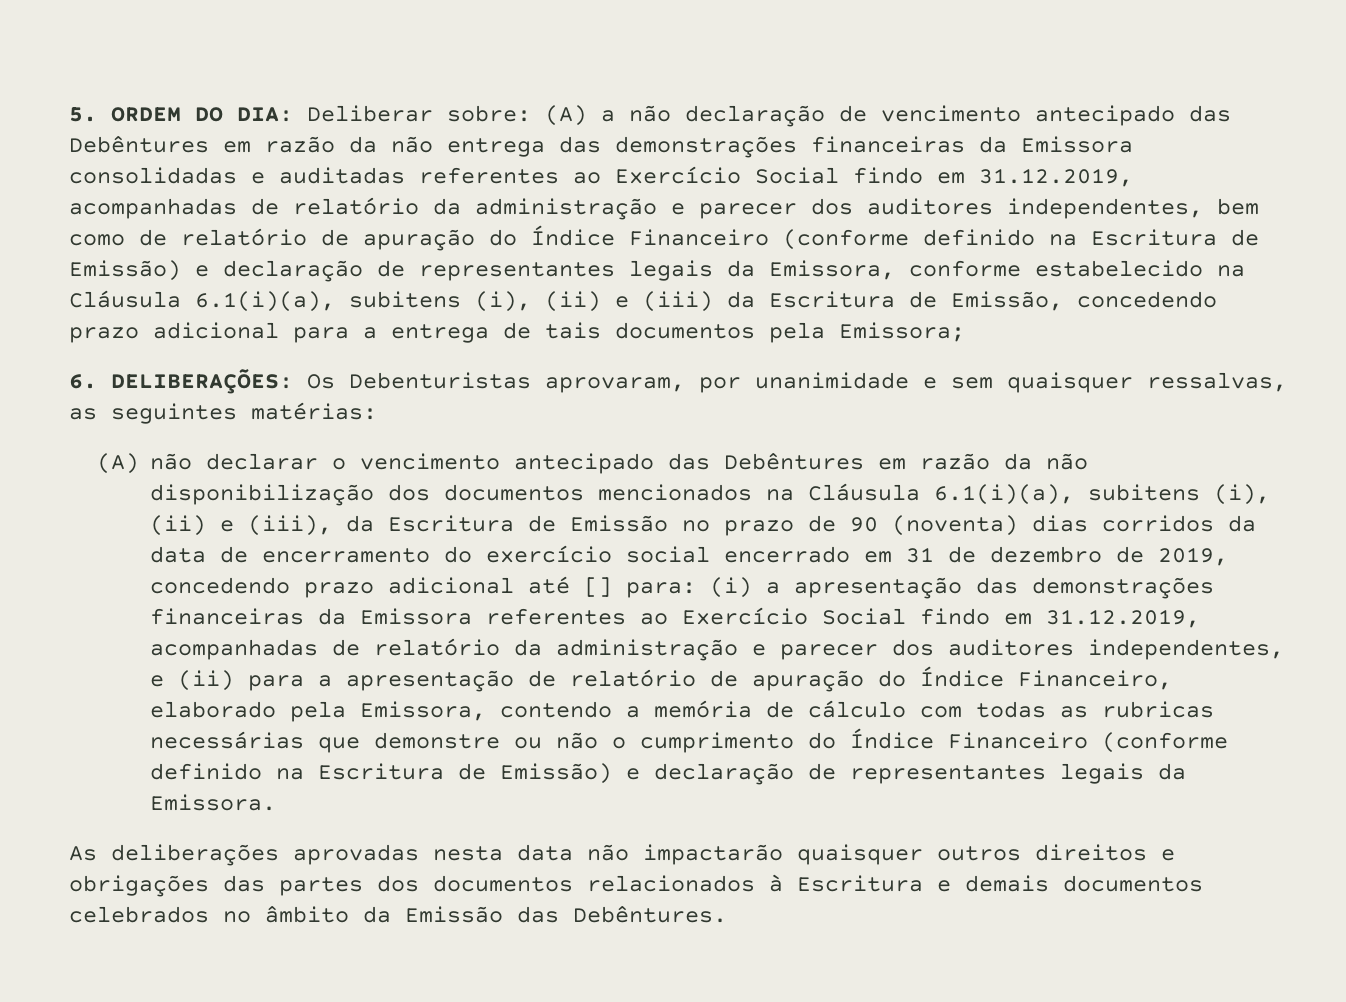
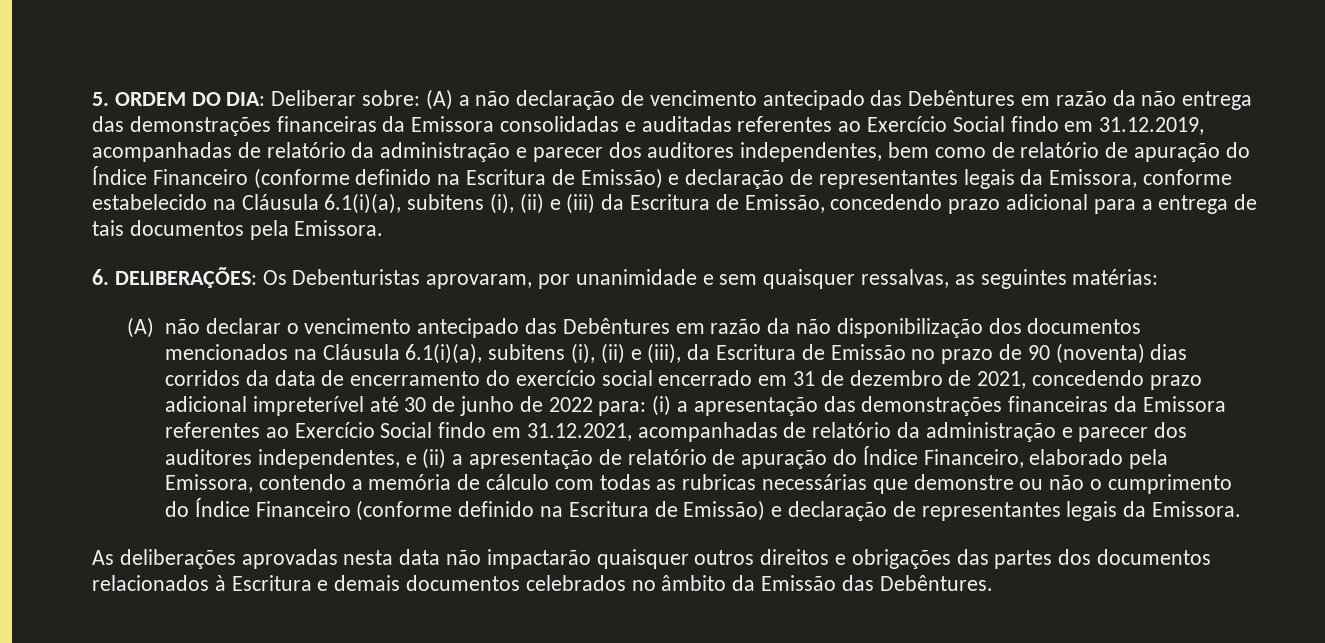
- (A) a não declaração de vencimento antecipado das Debêntures em razão da não entrega das demonstrações financeiras da Emissora consolidadas e auditadas referentes ao Exercício Social findo em 31.12.2019, acompanhadas de relatório da administração e parecer dos auditores independentes, bem como de relatório de apuração do Índice Financeiro (conforme definido na Escritura de Emissão) e declaração de representantes legais da Emissora, conforme estabelecido na Cláusula 6.1(i)(a), subitens (i), (ii) e (iii) da Escritura de Emissão, concedendo prazo adicional para a entrega de tais documentos pela Emissora;
+ (A) a não declaração de vencimento antecipado das Debêntures em razão da não entrega das demonstrações financeiras da Emissora consolidadas e auditadas referentes ao Exercício Social findo em 31.12.2019, acompanhadas de relatório da administração e parecer dos auditores independentes, bem como de relatório de apuração do Índice Financeiro (conforme definido na Escritura de Emissão) e declaração de representantes legais da Emissora, conforme estabelecido na Cláusula 6.1(i)(a), subitens (i), (ii) e (iii) da Escritura de Emissão, concedendo prazo adicional para a entrega de tais documentos pela Emissora.
- (A) não declarar o vencimento antecipado das Debêntures em razão da não disponibilização dos documentos mencionados na Cláusula 6.1(i)(a), subitens (i), (ii) e (iii), da Escritura de Emissão no prazo de 90 (noventa) dias corridos da data de encerramento do exercício social encerrado em 31 de dezembro de 2019, concedendo prazo adicional até [] para:
+ (A) não declarar o vencimento antecipado das Debêntures em razão da não disponibilização dos documentos mencionados na Cláusula 6.1(i)(a), subitens (i), (ii) e (iii), da Escritura de Emissão no prazo de 90 (noventa) dias corridos da data de encerramento do exercício social encerrado em 31 de dezembro de 2021, concedendo prazo adicional impreterível até 30 de junho de 2022 para:
- (i) a apresentação das demonstrações financeiras da Emissora referentes ao Exercício Social findo em 31.12.2019, acompanhadas de relatório da administração e parecer dos auditores independentes, e (ii) para a apresentação de relatório de apuração do Índice Financeiro, elaborado pela Emissora, contendo a memória de cálculo com todas as rubricas necessárias que demonstre ou não o cumprimento do Índice Financeiro (conforme definido na Escritura de Emissão) e declaração de representantes legais da Emissora.
+ (i) a apresentação das demonstrações financeiras da Emissora referentes ao Exercício Social findo em 31.12.2021, acompanhadas de relatório da administração e parecer dos auditores independentes, e (ii) a apresentação de relatório de apuração do Índice Financeiro, elaborado pela Emissora, contendo a memória de cálculo com todas as rubricas necessárias que demonstre ou não o cumprimento do Índice Financeiro (conforme definido na Escritura de Emissão) e declaração de representantes legais da Emissora.

